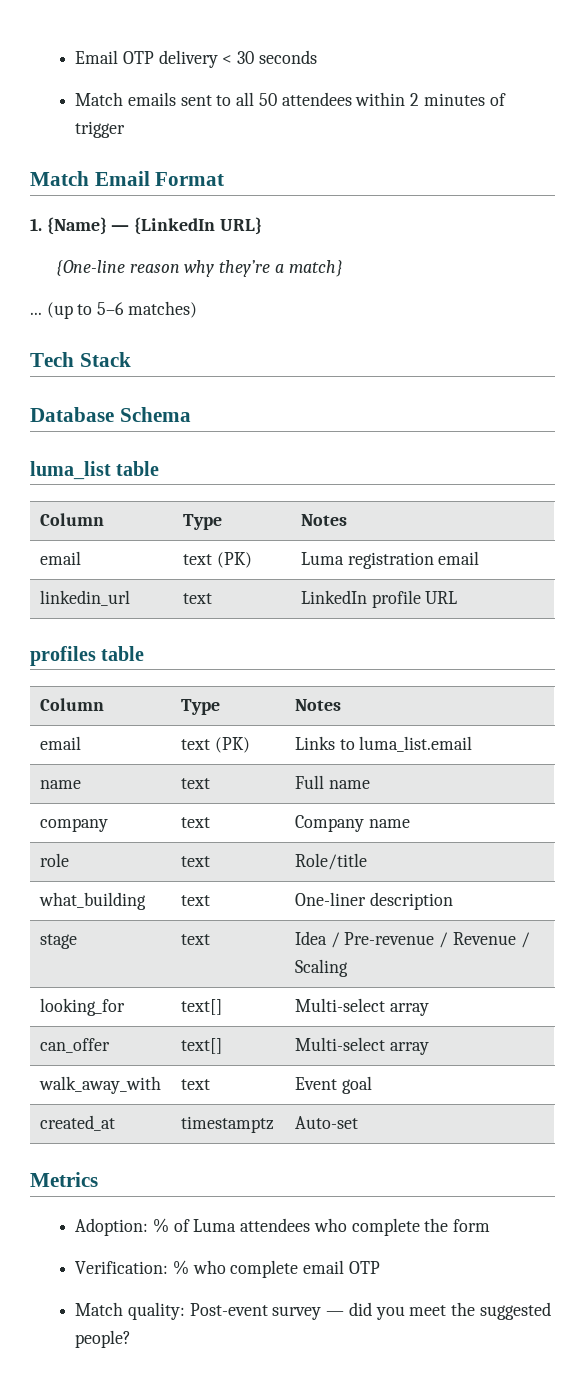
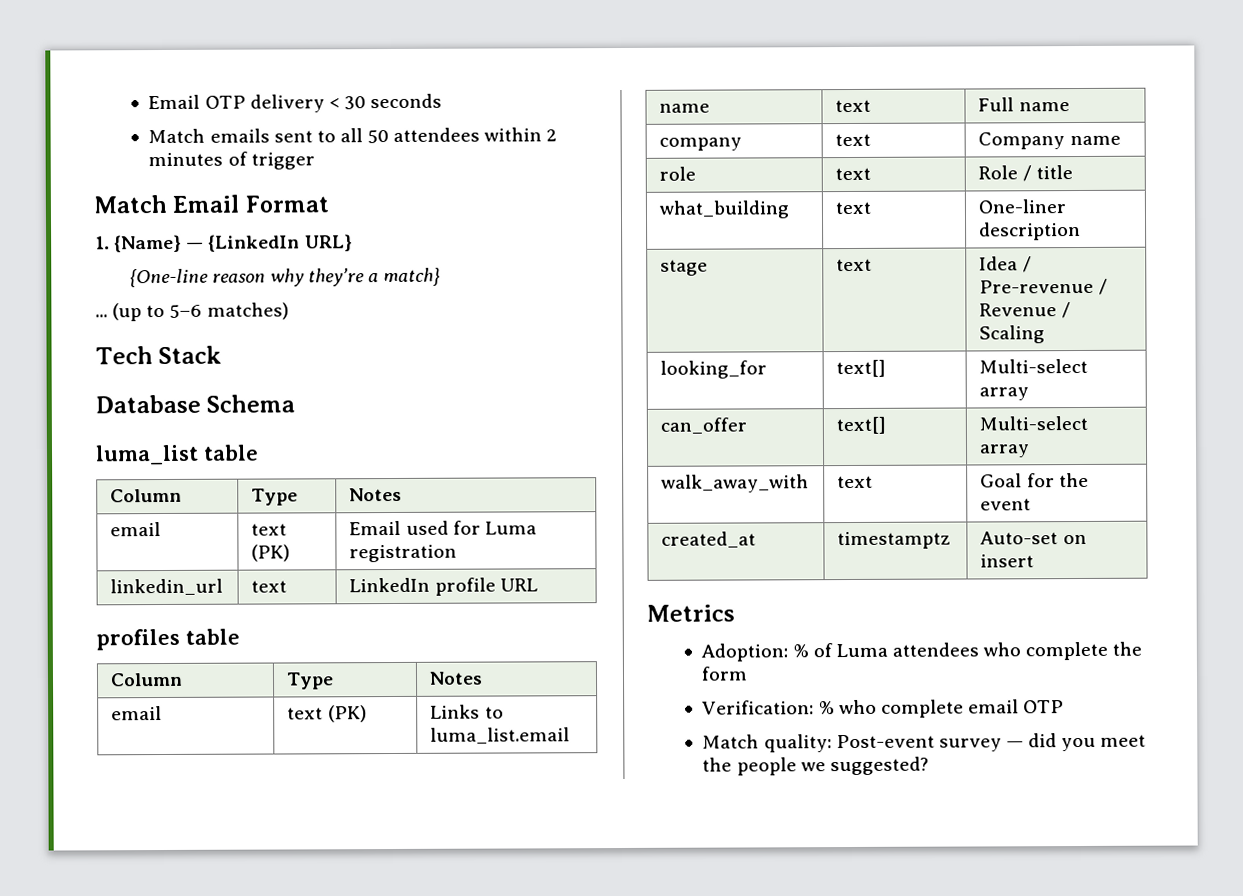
- email | text (PK) | Luma registration email
+ email | text (PK) | Email used for Luma registration
- role | text | Role/title
+ role | text | Role / title
- walk_away_with | text | Event goal
+ walk_away_with | text | Goal for the event
- created_at | timestamptz | Auto-set
+ created_at | timestamptz | Auto-set on insert
- Match quality: Post-event survey — did you meet the suggested people?
+ Match quality: Post-event survey — did you meet the people we suggested?

